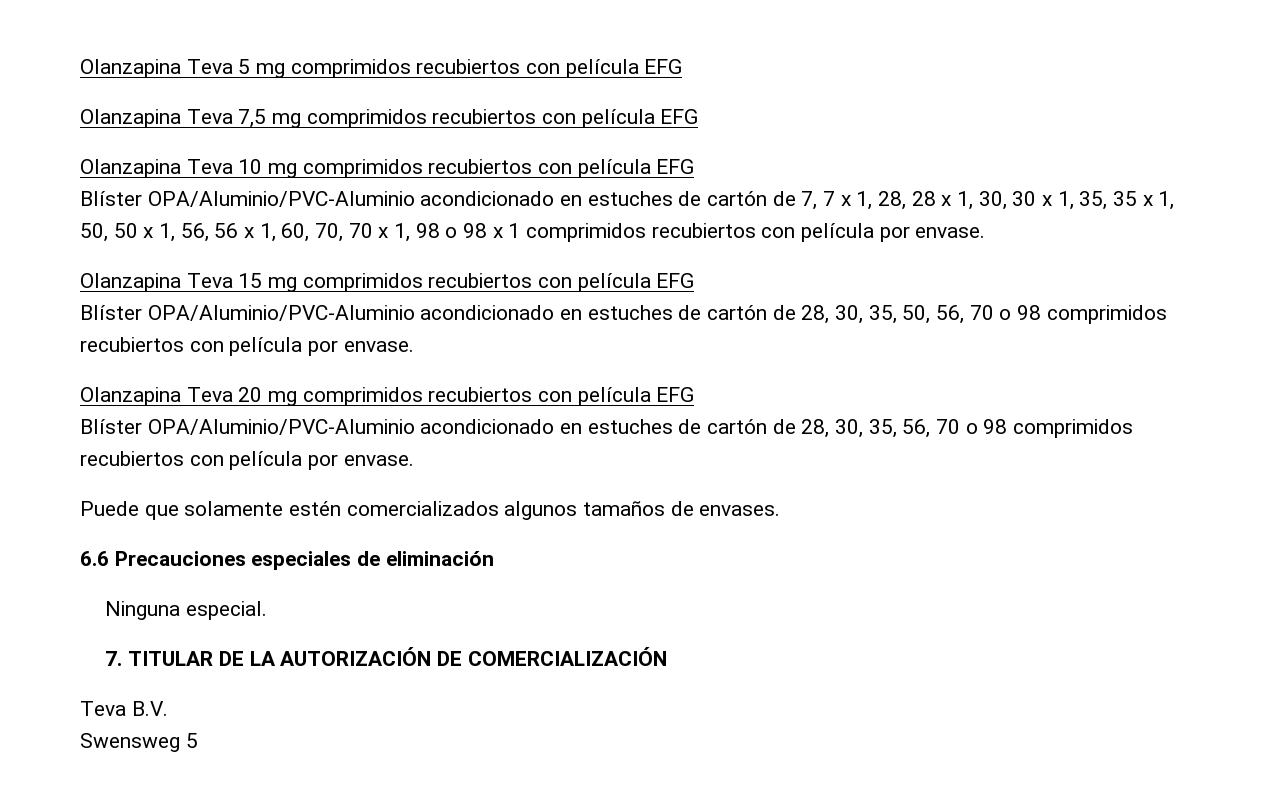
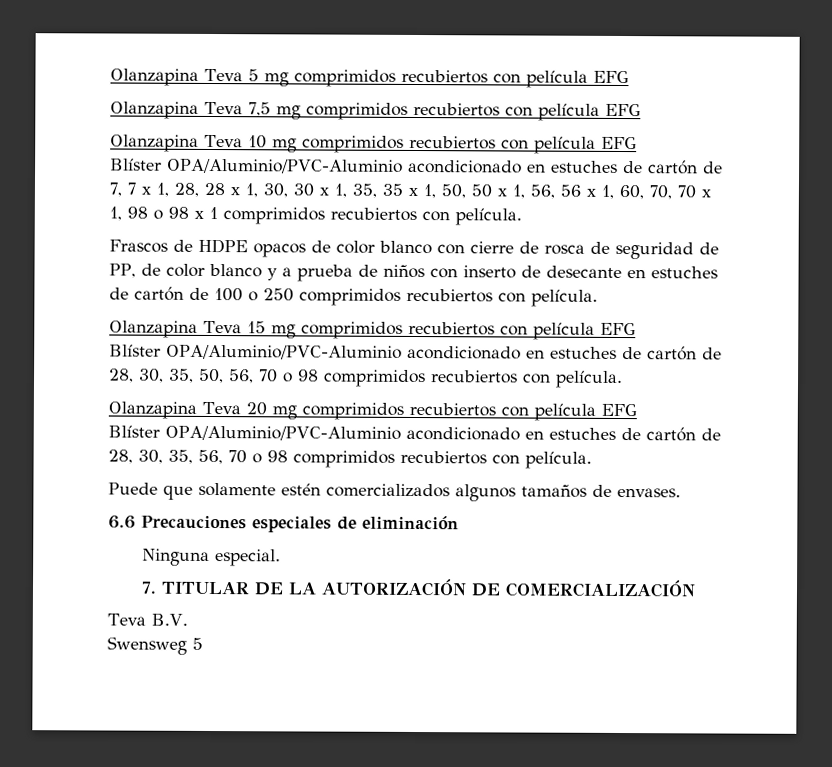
- Blíster OPA/Aluminio/PVC-Aluminio acondicionado en estuches de cartón de 7, 7 x 1, 28, 28 x 1, 30, 30 x 1, 35, 35 x 1, 50, 50 x 1, 56, 56 x 1, 60, 70, 70 x 1, 98 o 98 x 1 comprimidos recubiertos con película por envase.
+ Blíster OPA/Aluminio/PVC-Aluminio acondicionado en estuches de cartón de 7, 7 x 1, 28, 28 x 1, 30, 30 x 1, 35, 35 x 1, 50, 50 x 1, 56, 56 x 1, 60, 70, 70 x 1, 98 o 98 x 1 comprimidos recubiertos con película.
+ Frascos de HDPE opacos de color blanco con cierre de rosca de seguridad de PP, de color blanco y a prueba de niños con inserto de desecante en estuches de cartón de 100 o 250 comprimidos recubiertos con película.
- Blíster OPA/Aluminio/PVC-Aluminio acondicionado en estuches de cartón de 28, 30, 35, 50, 56, 70 o 98 comprimidos recubiertos con película por envase.
+ Blíster OPA/Aluminio/PVC-Aluminio acondicionado en estuches de cartón de 28, 30, 35, 50, 56, 70 o 98 comprimidos recubiertos con película.
- Blíster OPA/Aluminio/PVC-Aluminio acondicionado en estuches de cartón de 28, 30, 35, 56, 70 o 98 comprimidos recubiertos con película por envase.
+ Blíster OPA/Aluminio/PVC-Aluminio acondicionado en estuches de cartón de 28, 30, 35, 56, 70 o 98 comprimidos recubiertos con película.

